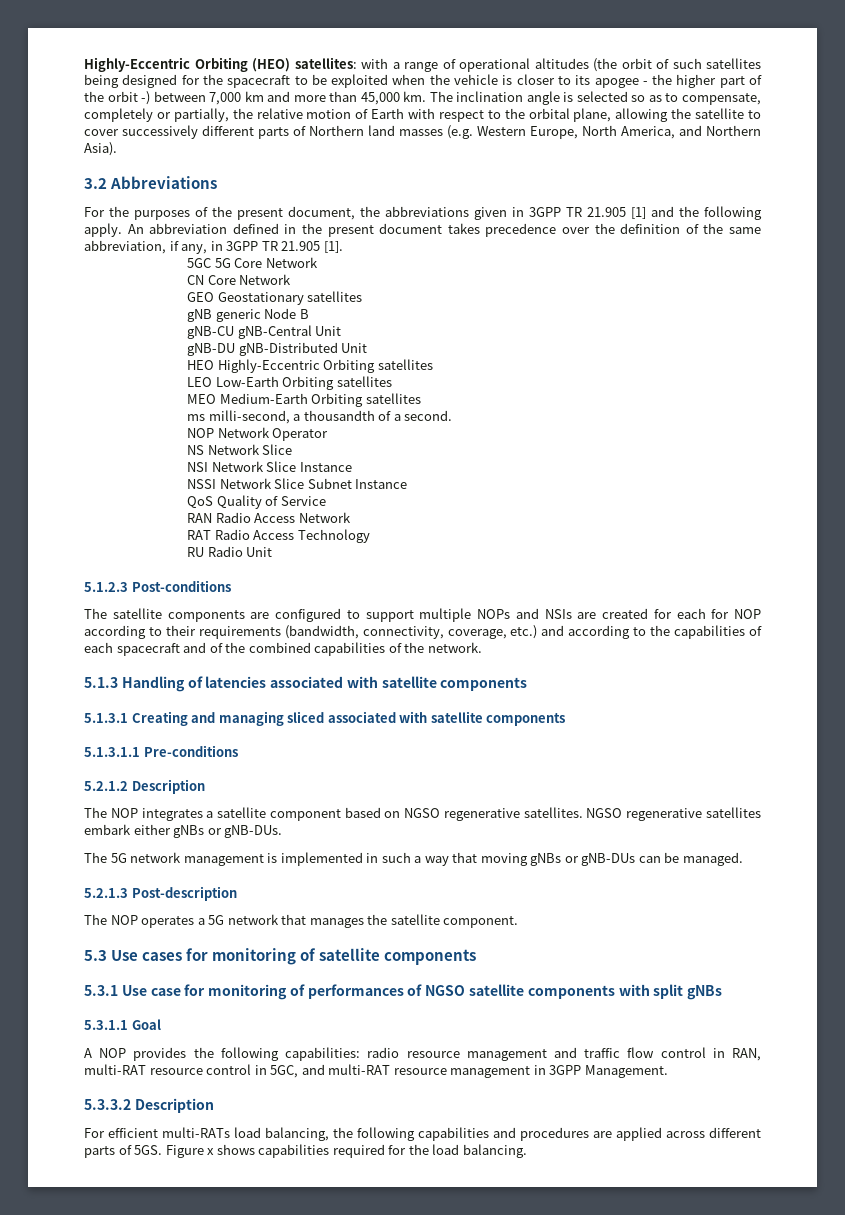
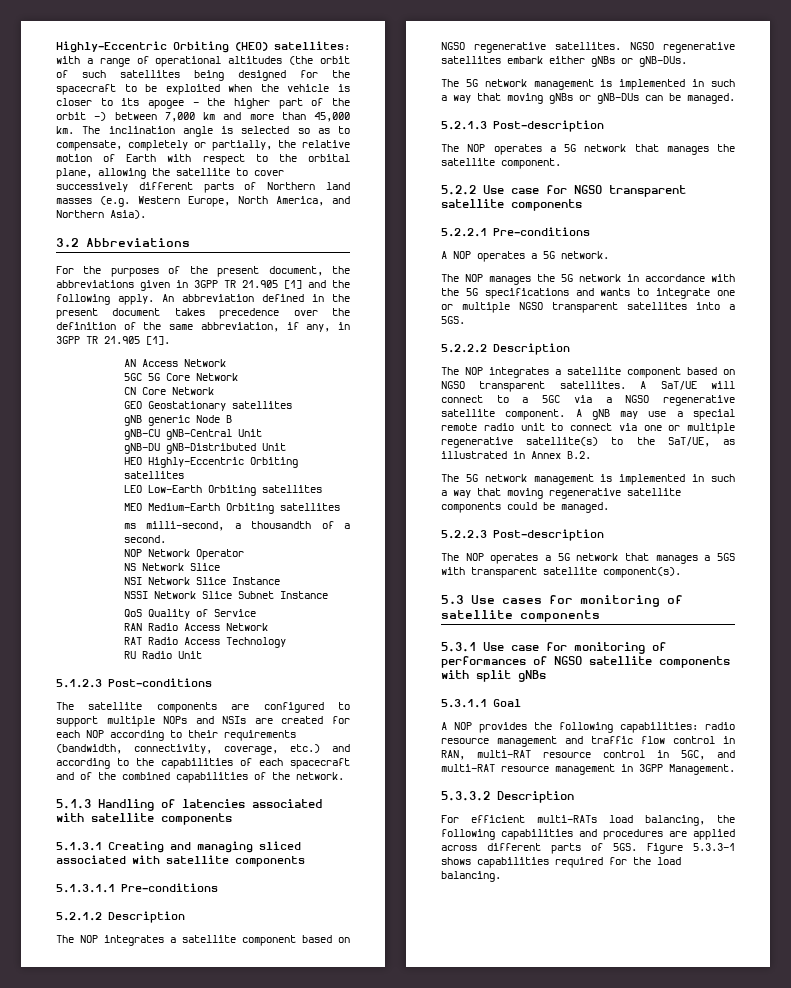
+ AN Access Network
- The satellite components are configured to support multiple NOPs and NSIs are created for each for NOP according to their requirements (bandwidth, connectivity, coverage, etc.) and according to the capabilities of each spacecraft and of the combined capabilities of the network.
+ The satellite components are configured to support multiple NOPs and NSIs are created for each NOP according to their requirements (bandwidth, connectivity, coverage, etc.) and according to the capabilities of each spacecraft and of the combined capabilities of the network.
+ 5.2.2 Use case for NGSO transparent satellite components
+ 5.2.2.1 Pre-conditions
+ A NOP operates a 5G network.
+ The NOP manages the 5G network in accordance with the 5G specifications and wants to integrate one or multiple NGSO transparent satellites into a 5GS.
+ 5.2.2.2 Description
+ The NOP integrates a satellite component based on NGSO transparent satellites. A SaT/UE will connect to a 5GC via a NGSO regenerative satellite component. A gNB may use a special remote radio unit to connect via one or multiple regenerative satellite(s) to the SaT/UE, as illustrated in Annex B.2.
+ The 5G network management is implemented in such a way that moving regenerative satellite components could be managed.
+ 5.2.2.3 Post-description
+ The NOP operates a 5G network that manages a 5GS with transparent satellite component(s).
- Figure x shows capabilities required for the load balancing.
+ Figure 5.3.3-1 shows capabilities required for the load balancing.

